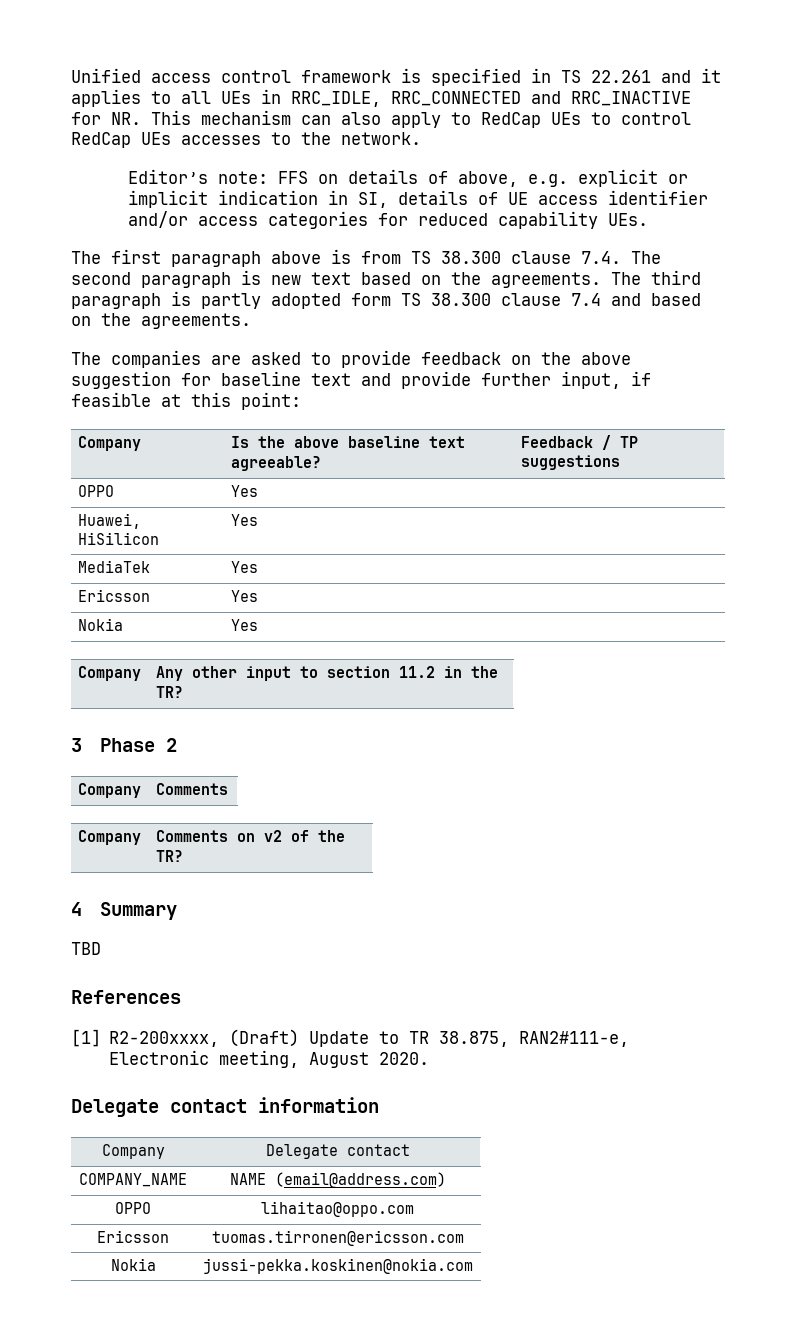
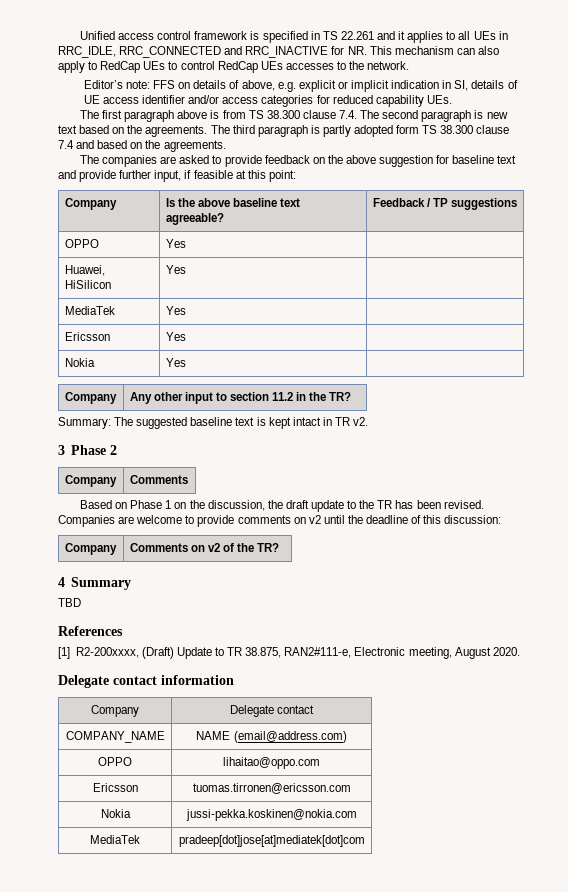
+ Summary: The suggested baseline text is kept intact in TR v2.
+ Based on Phase 1 on the discussion, the draft update to the TR has been revised. Companies are welcome to provide comments on v2 until the deadline of this discussion:
+ MediaTek | pradeep[dot]jose[at]mediatek[dot]com

